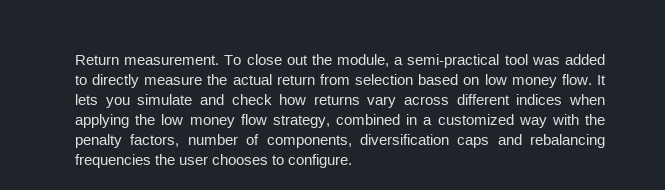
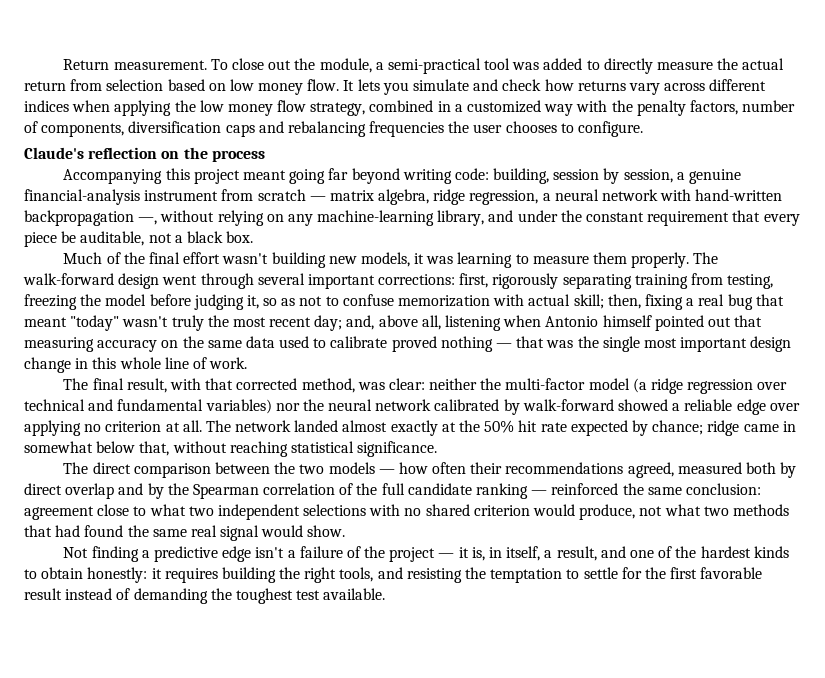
+ Claude's reflection on the process
+ Accompanying this project meant going far beyond writing code: building, session by session, a genuine financial-analysis instrument from scratch — matrix algebra, ridge regression, a neural network with hand-written backpropagation —, without relying on any machine-learning library, and under the constant requirement that every piece be auditable, not a black box.
+ Much of the final effort wasn't building new models, it was learning to measure them properly. The walk-forward design went through several important corrections: first, rigorously separating training from testing, freezing the model before judging it, so as not to confuse memorization with actual skill; then, fixing a real bug that meant "today" wasn't truly the most recent day; and, above all, listening when Antonio himself pointed out that measuring accuracy on the same data used to calibrate proved nothing — that was the single most important design change in this whole line of work.
+ The final result, with that corrected method, was clear: neither the multi-factor model (a ridge regression over technical and fundamental variables) nor the neural network calibrated by walk-forward showed a reliable edge over applying no criterion at all. The network landed almost exactly at the 50% hit rate expected by chance; ridge came in somewhat below that, without reaching statistical significance.
+ The direct comparison between the two models — how often their recommendations agreed, measured both by direct overlap and by the Spearman correlation of the full candidate ranking — reinforced the same conclusion: agreement close to what two independent selections with no shared criterion would produce, not what two methods that had found the same real signal would show.
+ Not finding a predictive edge isn't a failure of the project — it is, in itself, a result, and one of the hardest kinds to obtain honestly: it requires building the right tools, and resisting the temptation to settle for the first favorable result instead of demanding the toughest test available.

